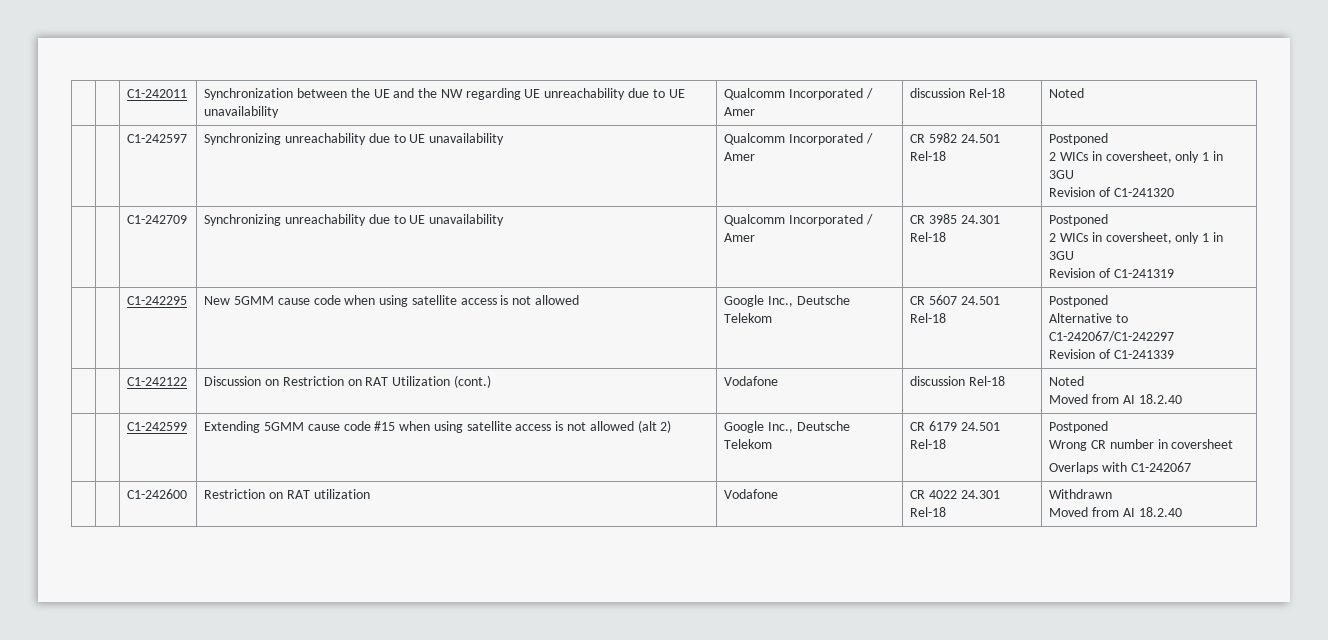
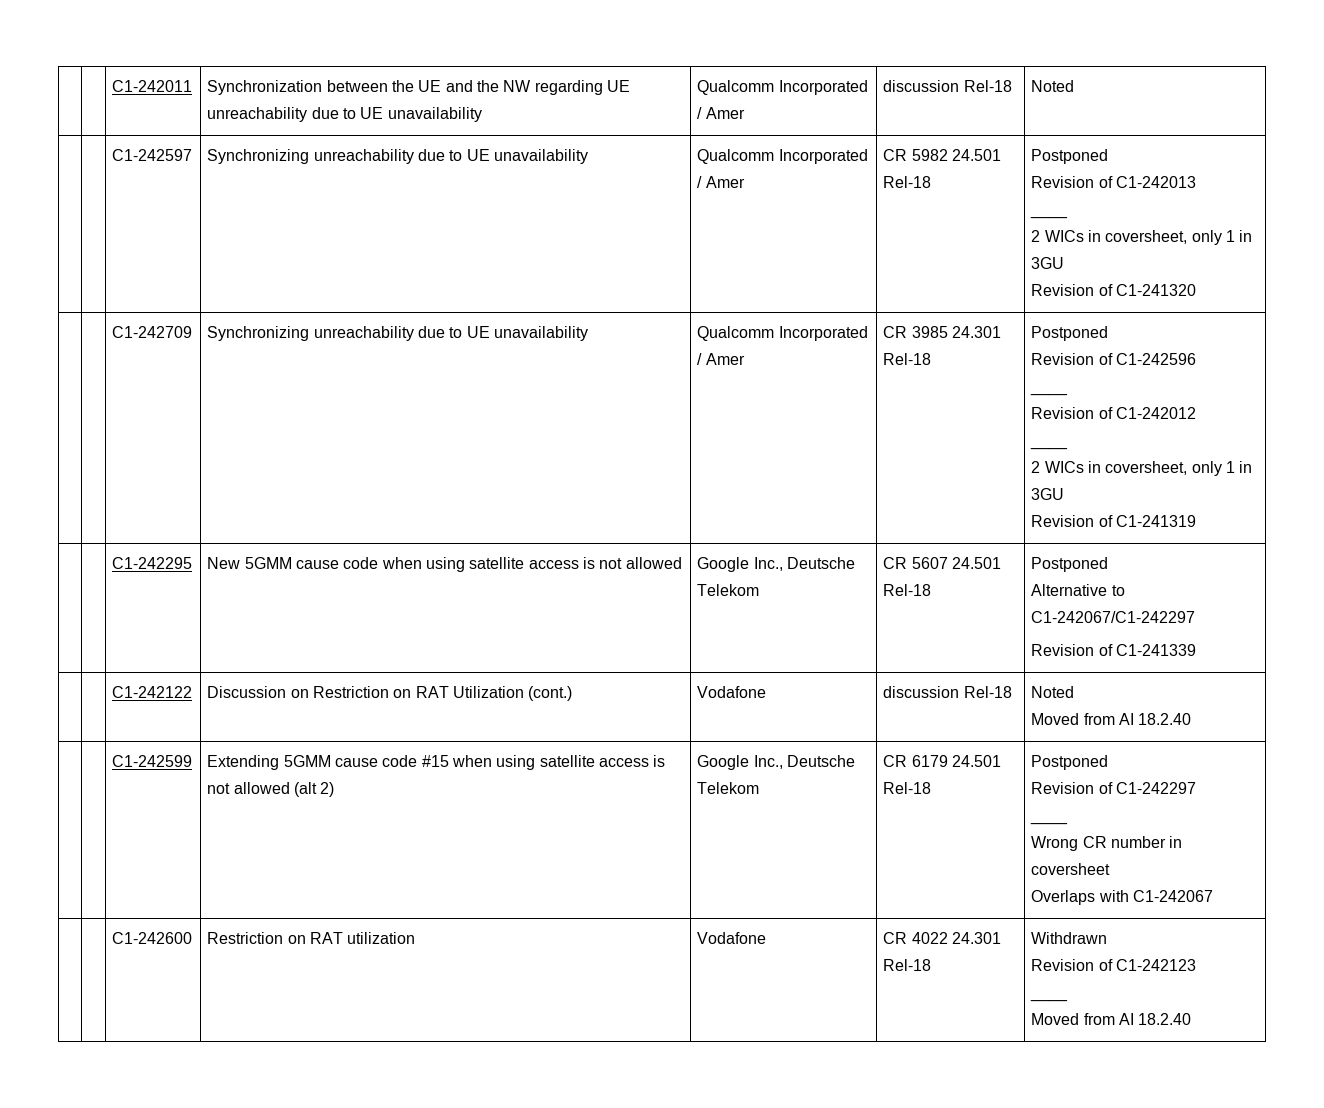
  | | C1-242597 | Synchronizing unreachability due to UE unavailability | Qualcomm Incorporated / Amer | CR 5982 24.501 Rel-18 | Postponed
+ Revision of C1-242013
+ ____
  | | C1-242709 | Synchronizing unreachability due to UE unavailability | Qualcomm Incorporated / Amer | CR 3985 24.301 Rel-18 | Postponed
+ Revision of C1-242596
+ ____
+ Revision of C1-242012
+ ____
  | | C1-242599 | Extending 5GMM cause code #15 when using satellite access is not allowed (alt 2) | Google Inc., Deutsche Telekom | CR 6179 24.501 Rel-18 | Postponed
+ Revision of C1-242297
+ ____
  | | C1-242600 | Restriction on RAT utilization | Vodafone | CR 4022 24.301 Rel-18 | Withdrawn
+ Revision of C1-242123
+ ____

